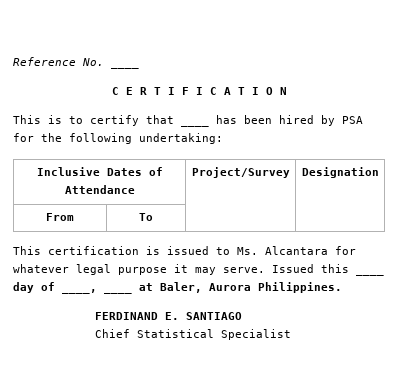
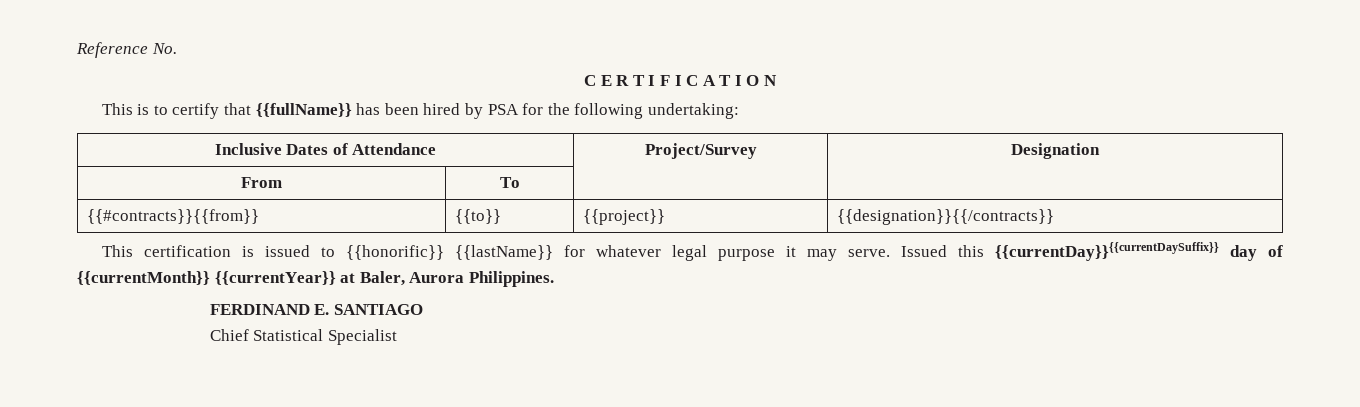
- Reference No. ____
+ Reference No.
- This is to certify that ____ has been hired by PSA for the following undertaking:
+ This is to certify that {{fullName}} has been hired by PSA for the following undertaking:
+ {{#contracts}}{{from}} | {{to}} | {{project}} | {{designation}}{{/contracts}}
- This certification is issued to Ms. Alcantara for whatever legal purpose it may serve.
+ This certification is issued to {{honorific}} {{lastName}} for whatever legal purpose it may serve.
- Issued this ____ day of ____, ____ at Baler, Aurora Philippines.
+ Issued this {{currentDay}}{{currentDaySuffix}} day of {{currentMonth}} {{currentYear}} at Baler, Aurora Philippines.

